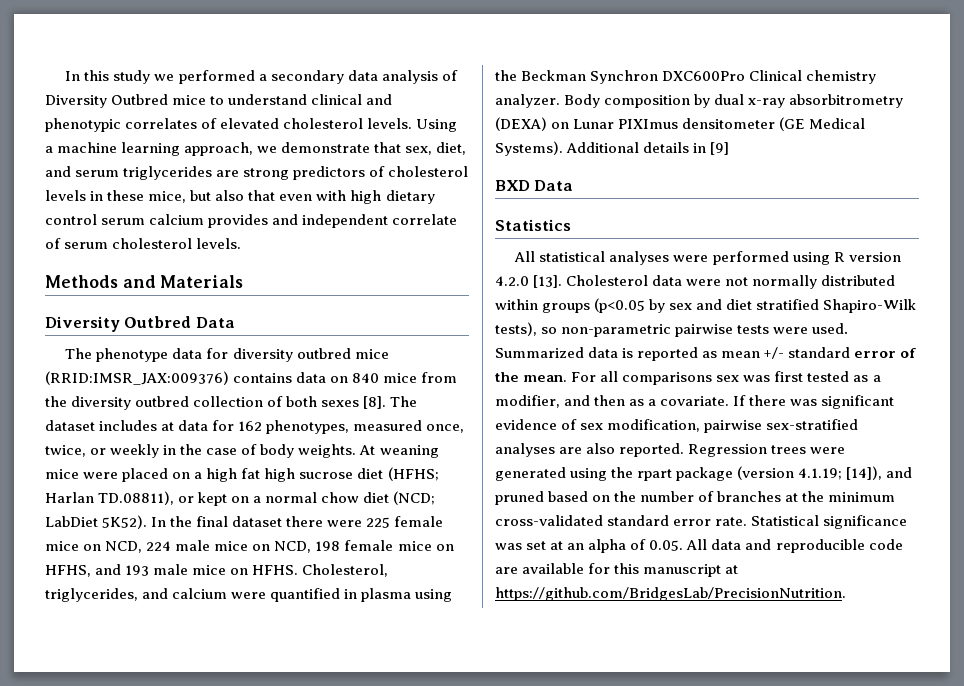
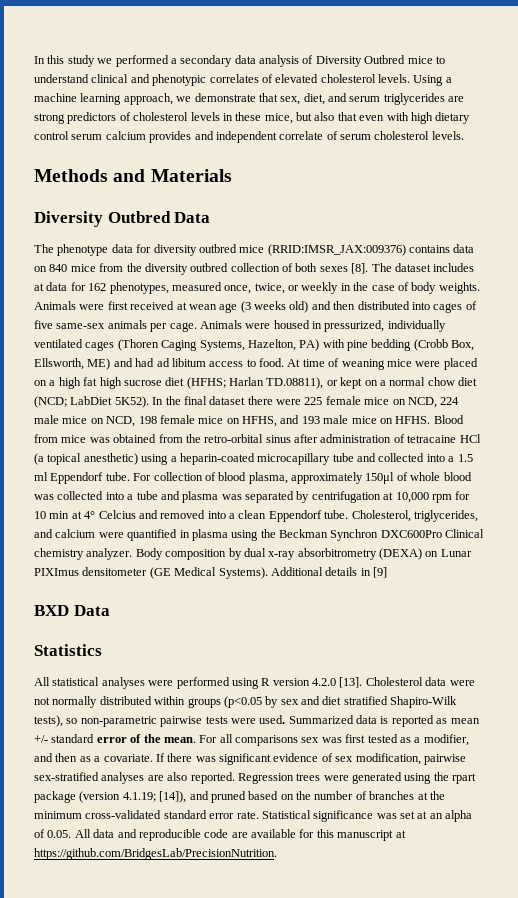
- At weaning mice were placed on a high fat high sucrose diet (HFHS; Harlan TD.08811), or kept on a normal chow diet (NCD; LabDiet 5K52).
+ Animals were first received at wean age (3 weeks old) and then distributed into cages of five same-sex animals per cage. Animals were housed in pressurized, individually ventilated cages (Thoren Caging Systems, Hazelton, PA) with pine bedding (Crobb Box, Ellsworth, ME) and had ad libitum access to food. At time of weaning mice were placed on a high fat high sucrose diet (HFHS; Harlan TD.08811), or kept on a normal chow diet (NCD; LabDiet 5K52).
+ Blood from mice was obtained from the retro-orbital sinus after administration of tetracaine HCl (a topical anesthetic) using a heparin-coated microcapillary tube and collected into a 1.5 ml Eppendorf tube. For collection of blood plasma, approximately 150μl of whole blood was collected into a tube and plasma was separated by centrifugation at 10,000 rpm for 10 min at 4° Celcius and removed into a clean Eppendorf tube.

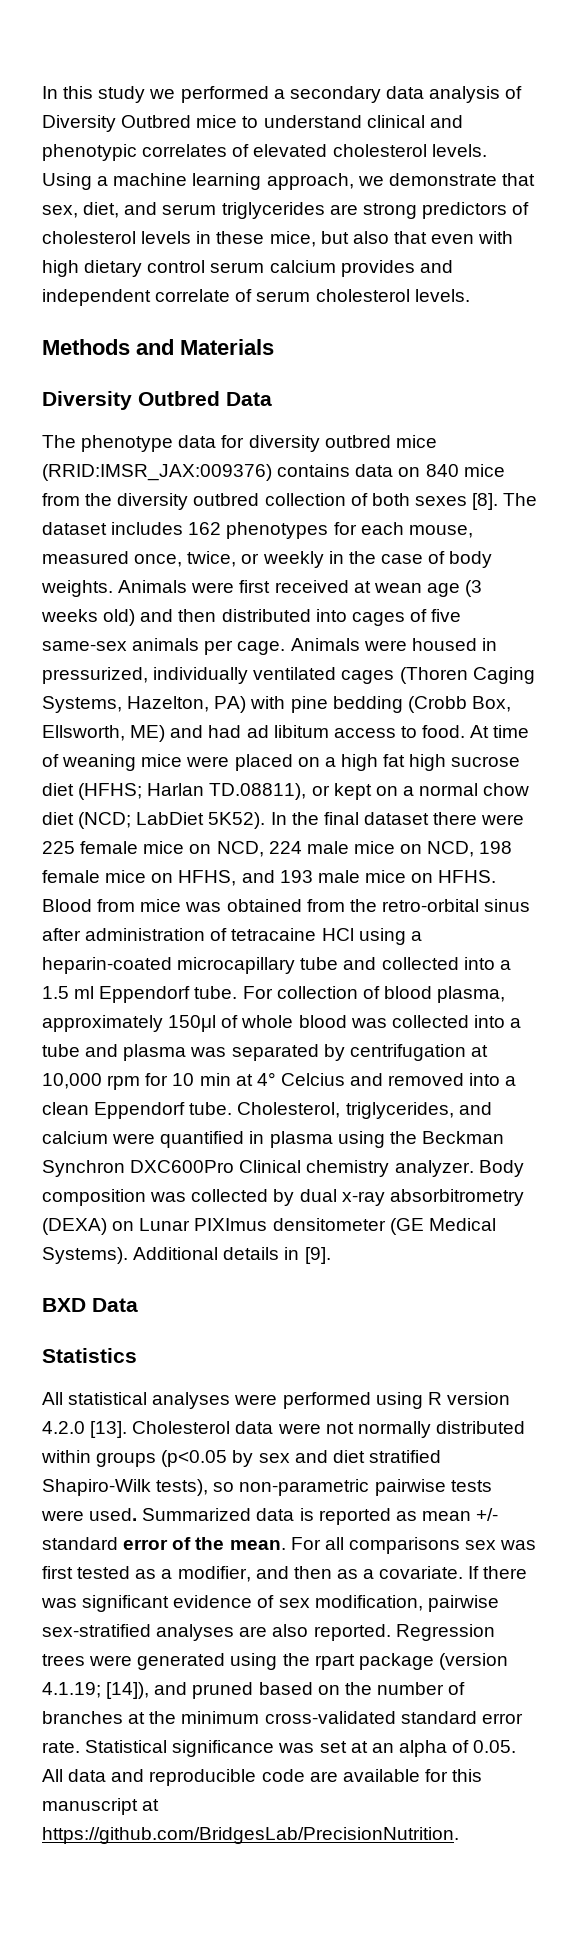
- The dataset includes at data for 162 phenotypes, measured once, twice, or weekly in the case of body weights.
+ The dataset includes 162 phenotypes for each mouse, measured once, twice, or weekly in the case of body weights.
- Blood from mice was obtained from the retro-orbital sinus after administration of tetracaine HCl (a topical anesthetic) using a heparin-coated microcapillary tube and collected into a 1.5 ml Eppendorf tube.
+ Blood from mice was obtained from the retro-orbital sinus after administration of tetracaine HCl using a heparin-coated microcapillary tube and collected into a 1.5 ml Eppendorf tube.
- Body composition by dual x-ray absorbitrometry (DEXA) on Lunar PIXImus densitometer (GE Medical Systems).
+ Body composition was collected by dual x-ray absorbitrometry (DEXA) on Lunar PIXImus densitometer (GE Medical Systems).
- Additional details in [9]
+ Additional details in [9].

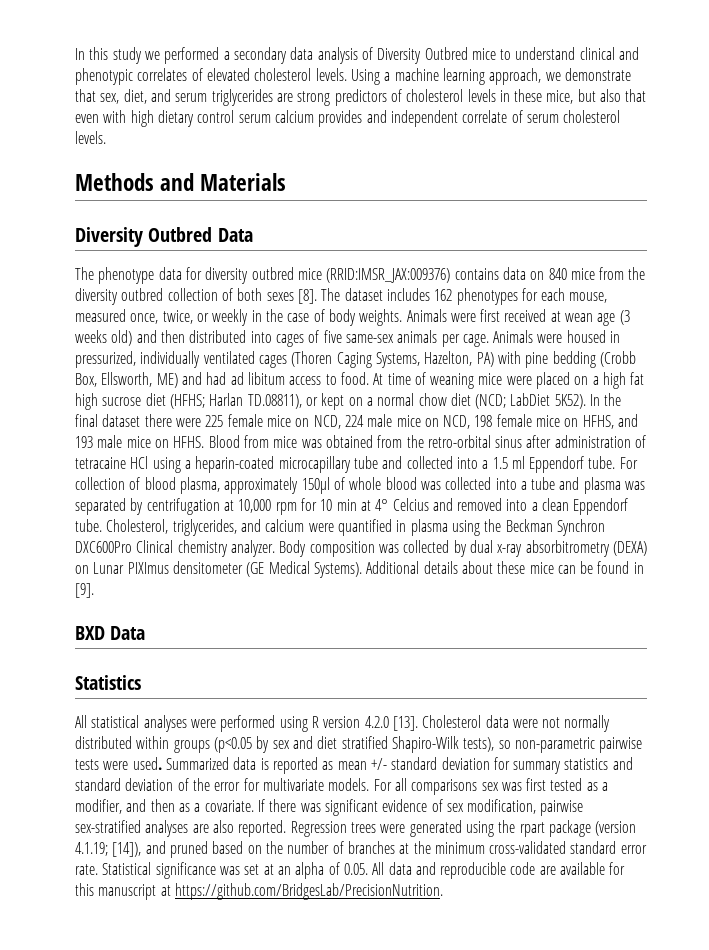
- Additional details in [9].
+ Additional details about these mice can be found in [9].
- Summarized data is reported as mean +/- standard error of the mean.
+ Summarized data is reported as mean +/- standard deviation for summary statistics and standard deviation of the error for multivariate models.

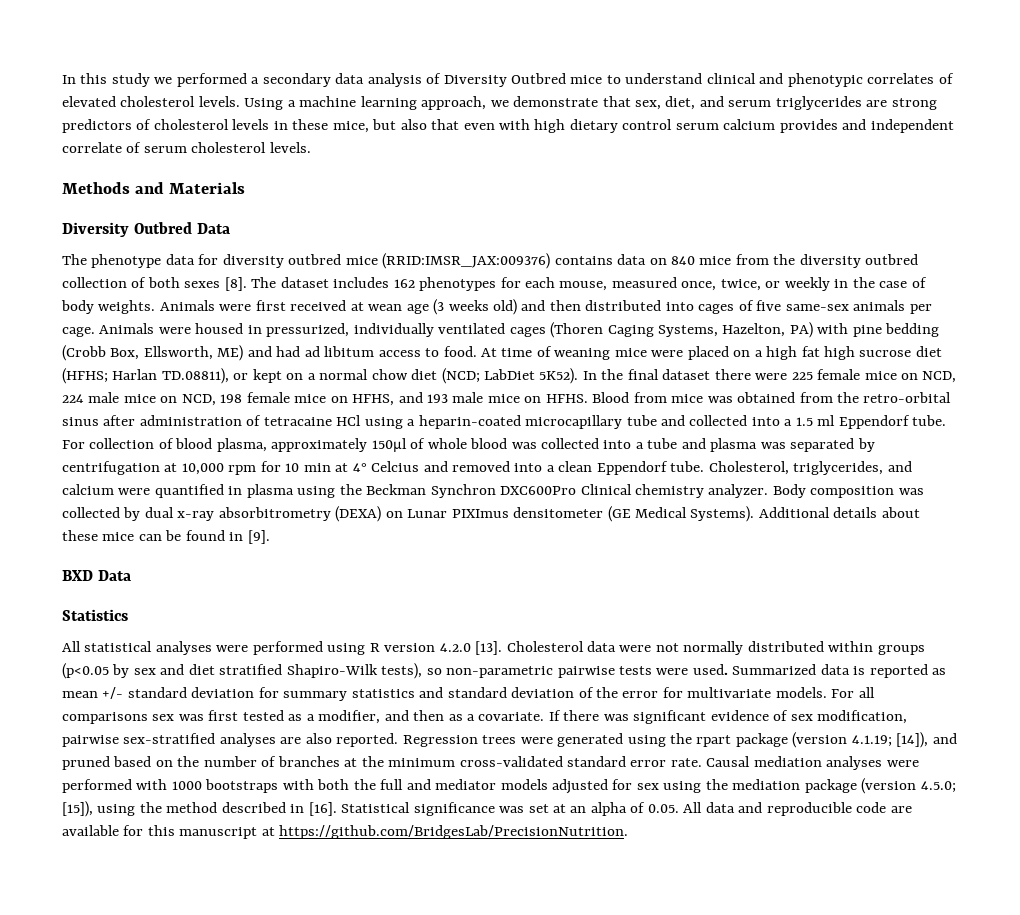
+ Causal mediation analyses were performed with 1000 bootstraps with both the full and mediator models adjusted for sex using the mediation package (version 4.5.0; [15]), using the method described in [16].

